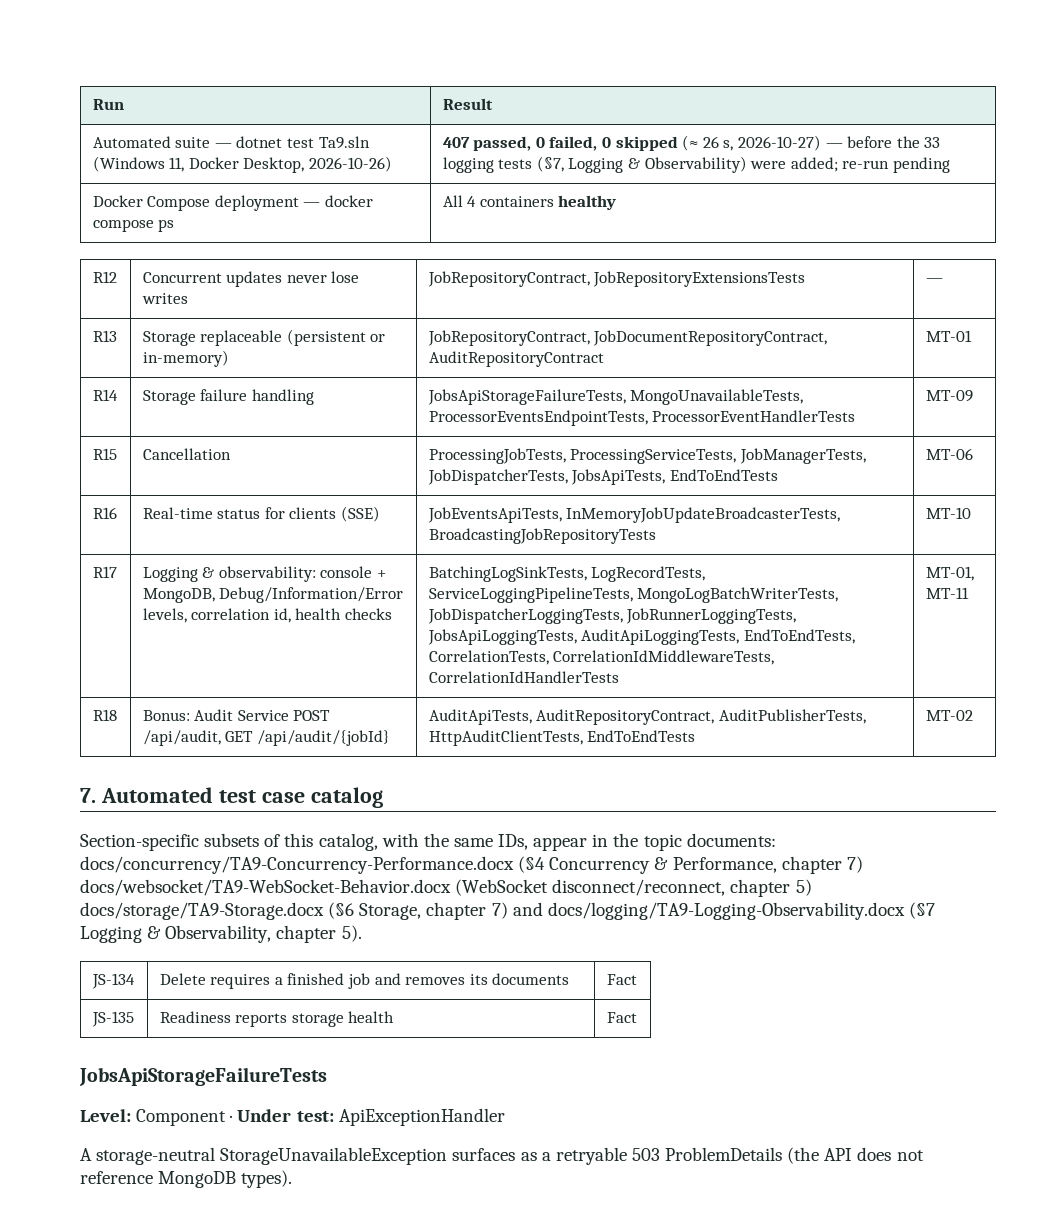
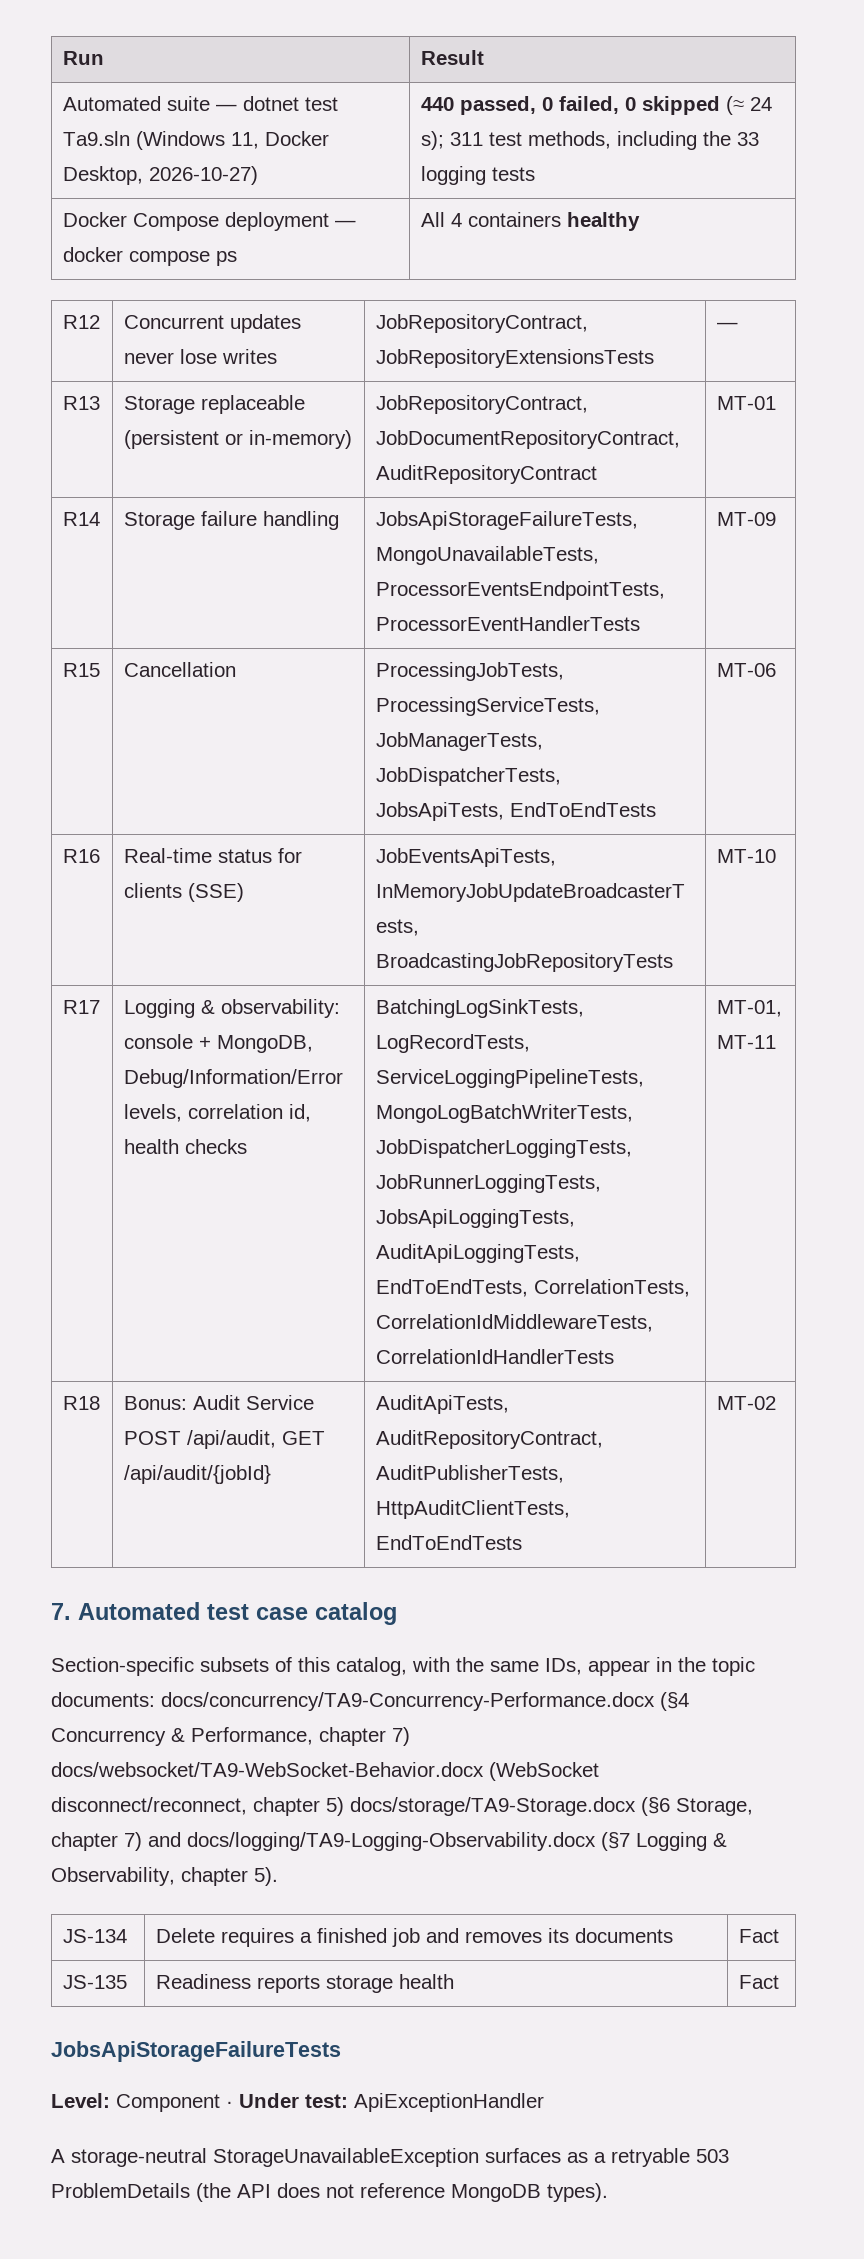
- Automated suite — dotnet test Ta9.sln (Windows 11, Docker Desktop, 2026-10-26) | 407 passed, 0 failed, 0 skipped (≈ 26 s, 2026-10-27) — before the 33 logging tests (§7, Logging & Observability) were added; re-run pending
+ Automated suite — dotnet test Ta9.sln (Windows 11, Docker Desktop, 2026-10-27) | 440 passed, 0 failed, 0 skipped (≈ 24 s); 311 test methods, including the 33 logging tests

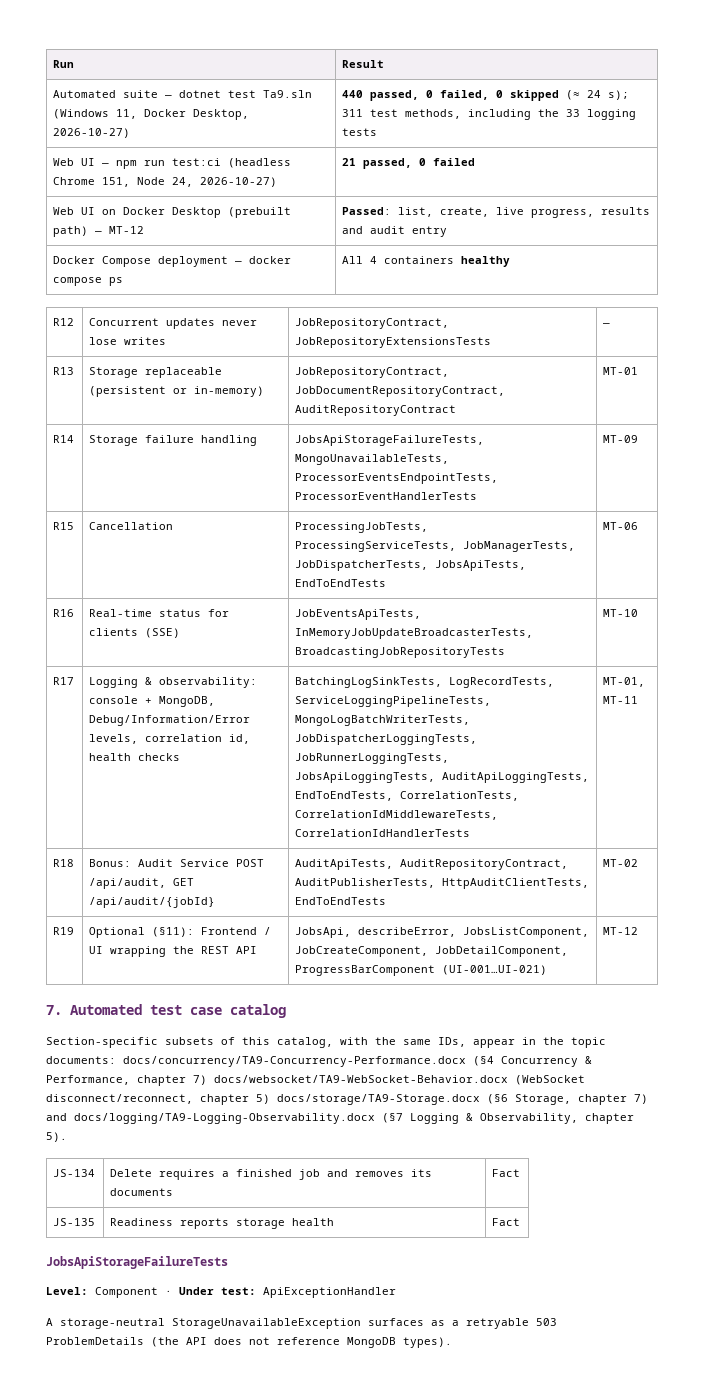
+ Web UI — npm run test:ci (headless Chrome 151, Node 24, 2026-10-27) | 21 passed, 0 failed
+ Web UI on Docker Desktop (prebuilt path) — MT-12 | Passed: list, create, live progress, results and audit entry
+ R19 | Optional (§11): Frontend / UI wrapping the REST API | JobsApi, describeError, JobsListComponent, JobCreateComponent, JobDetailComponent, ProgressBarComponent (UI-001…UI-021) | MT-12

